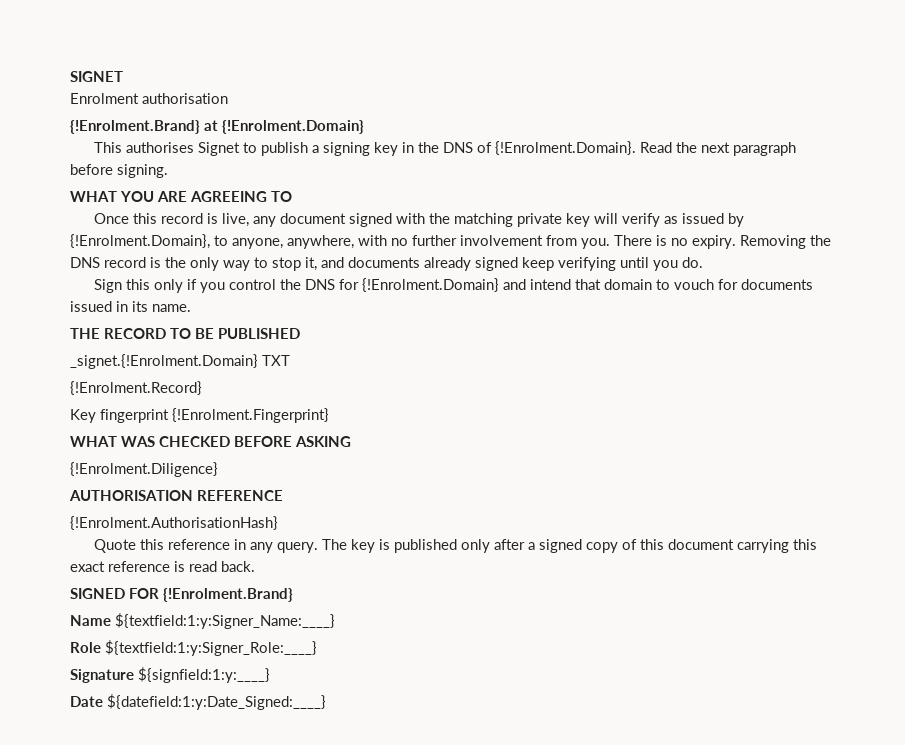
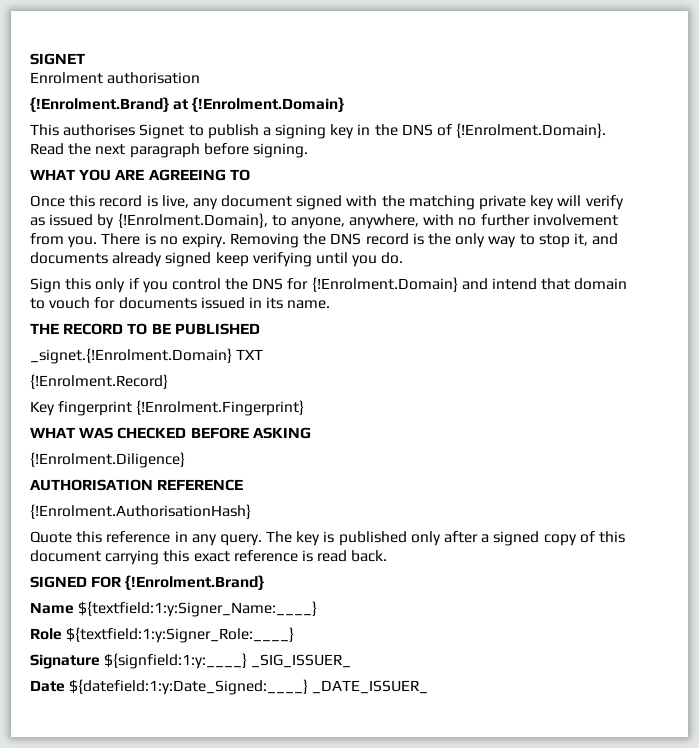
- Signature ${signfield:1:y:____}
+ Signature ${signfield:1:y:____} _SIG_ISSUER_
- Date ${datefield:1:y:Date_Signed:____}
+ Date ${datefield:1:y:Date_Signed:____} _DATE_ISSUER_

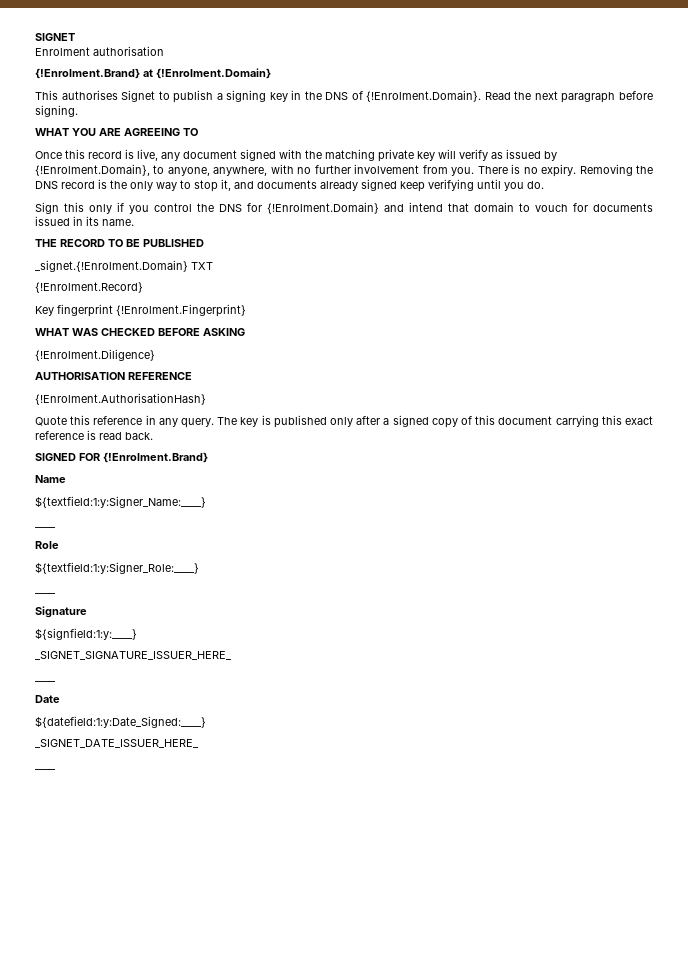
- Name ${textfield:1:y:Signer_Name:____}
+ Name
+ ${textfield:1:y:Signer_Name:____}
+ ____
- Role ${textfield:1:y:Signer_Role:____}
+ Role
+ ${textfield:1:y:Signer_Role:____}
+ ____
- Signature ${signfield:1:y:____} _SIG_ISSUER_
+ Signature
+ ${signfield:1:y:____}
+ _SIGNET_SIGNATURE_ISSUER_HERE_
+ ____
- Date ${datefield:1:y:Date_Signed:____} _DATE_ISSUER_
+ Date
+ ${datefield:1:y:Date_Signed:____}
+ _SIGNET_DATE_ISSUER_HERE_
+ ____

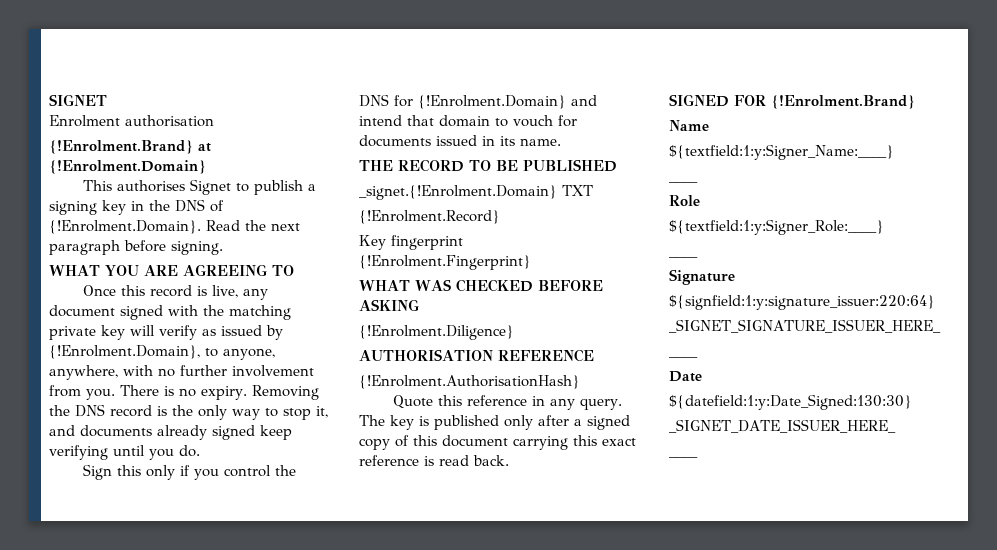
- ${signfield:1:y:____}
+ ${signfield:1:y:signature_issuer:220:64}
- ${datefield:1:y:Date_Signed:____}
+ ${datefield:1:y:Date_Signed:130:30}

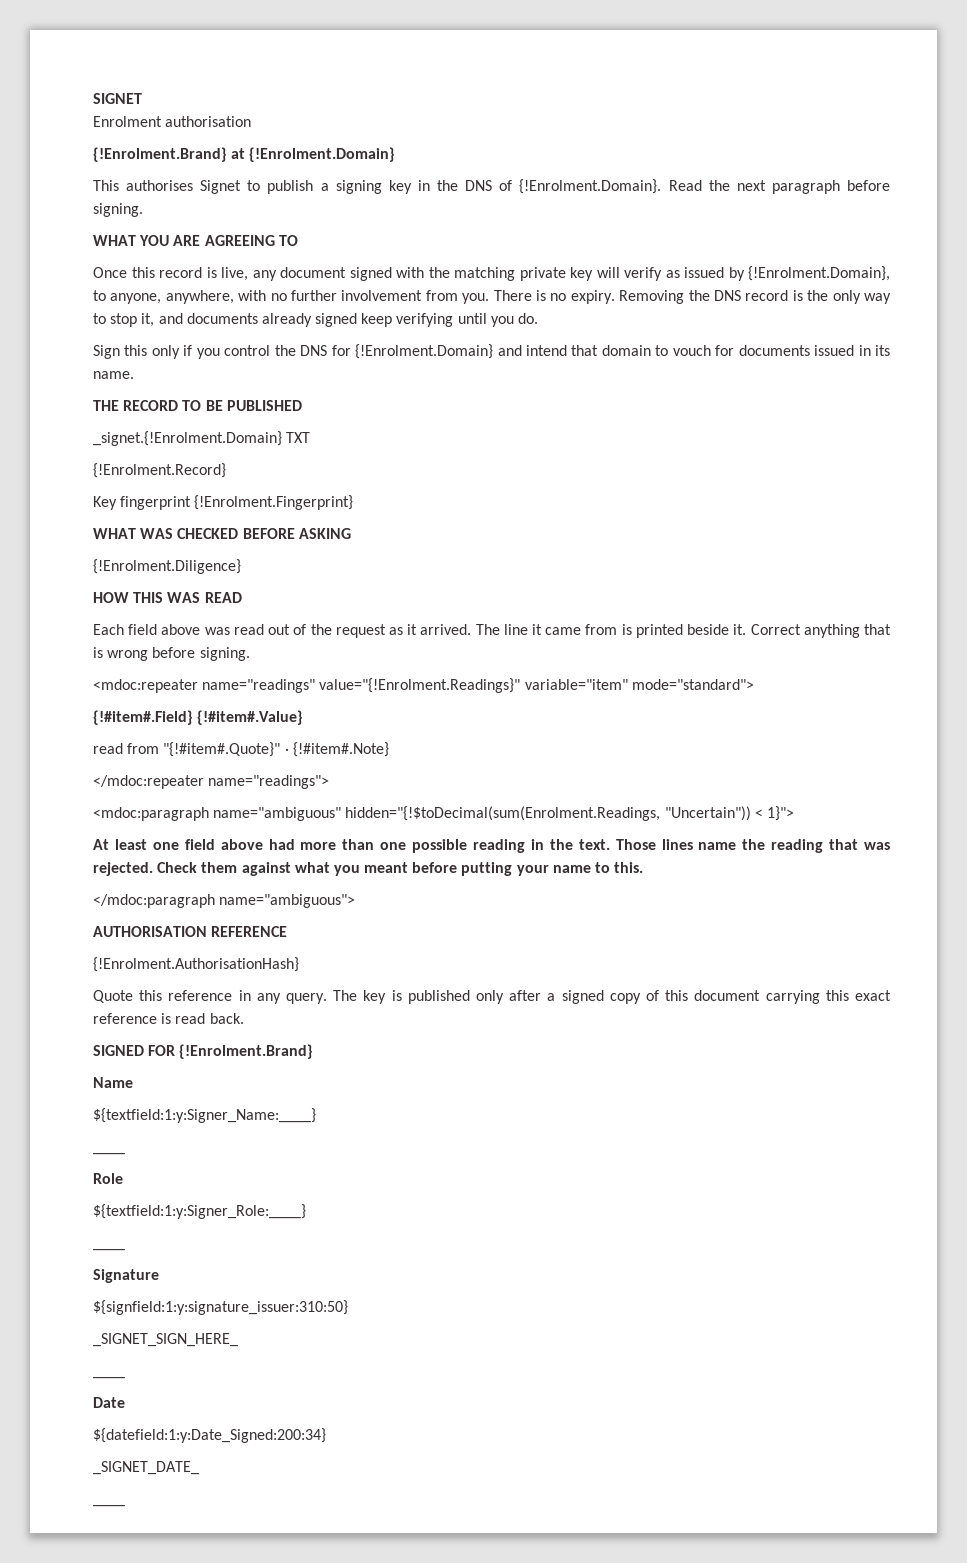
+ HOW THIS WAS READ
+ Each field above was read out of the request as it arrived. The line it came from is printed beside it. Correct anything that is wrong before signing.
+ <mdoc:repeater name="readings" value="{!Enrolment.Readings}" variable="item" mode="standard">
+ {!#item#.Field} {!#item#.Value}
+ read from "{!#item#.Quote}" · {!#item#.Note}
+ </mdoc:repeater name="readings">
+ <mdoc:paragraph name="ambiguous" hidden="{!$toDecimal(sum(Enrolment.Readings, "Uncertain")) < 1}">
+ At least one field above had more than one possible reading in the text. Those lines name the reading that was rejected. Check them against what you meant before putting your name to this.
+ </mdoc:paragraph name="ambiguous">
- ${signfield:1:y:signature_issuer:220:64}
- _SIGNET_SIGNATURE_ISSUER_HERE_
+ ${signfield:1:y:signature_issuer:310:50}
+ _SIGNET_SIGN_HERE_
- ${datefield:1:y:Date_Signed:130:30}
- _SIGNET_DATE_ISSUER_HERE_
+ ${datefield:1:y:Date_Signed:200:34}
+ _SIGNET_DATE_

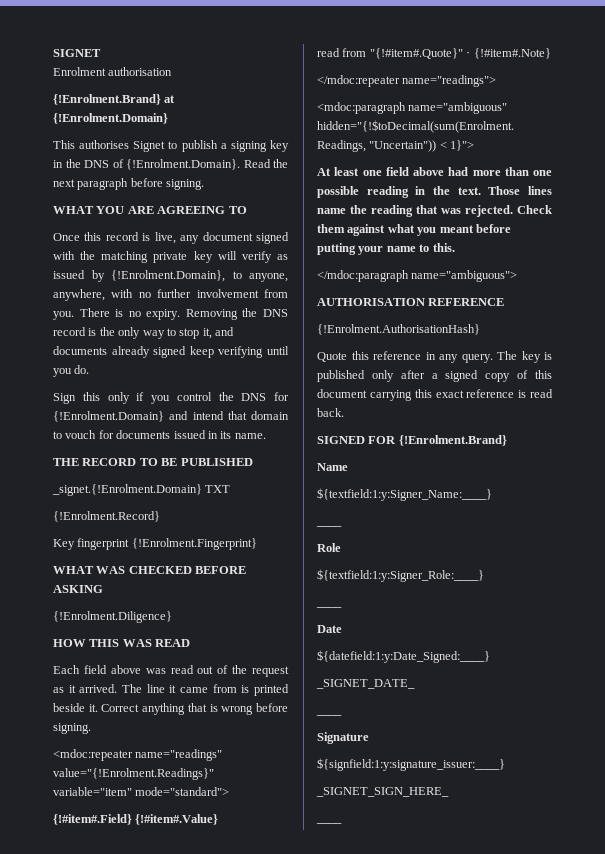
+ Date
+ ${datefield:1:y:Date_Signed:____}
+ _SIGNET_DATE_
+ ____
- ${signfield:1:y:signature_issuer:310:50}
+ ${signfield:1:y:signature_issuer:____}
- Date
- ${datefield:1:y:Date_Signed:200:34}
- _SIGNET_DATE_
- ____

